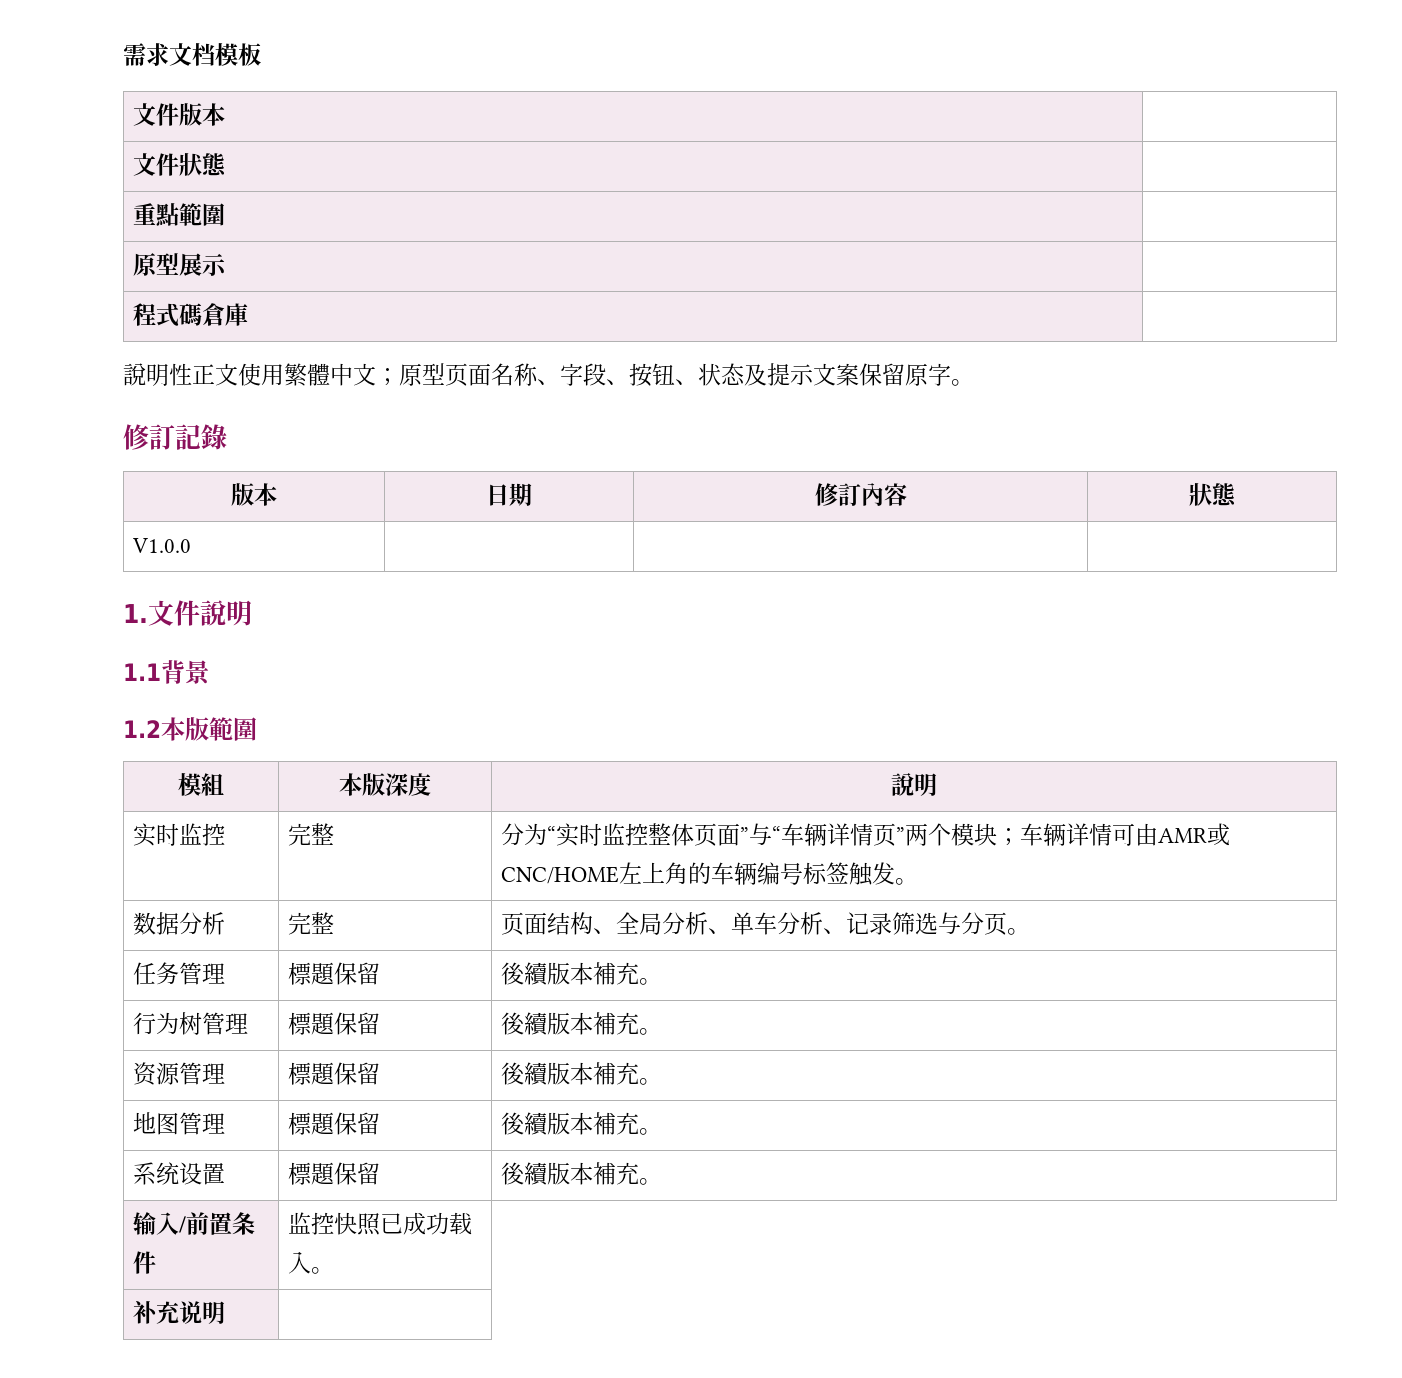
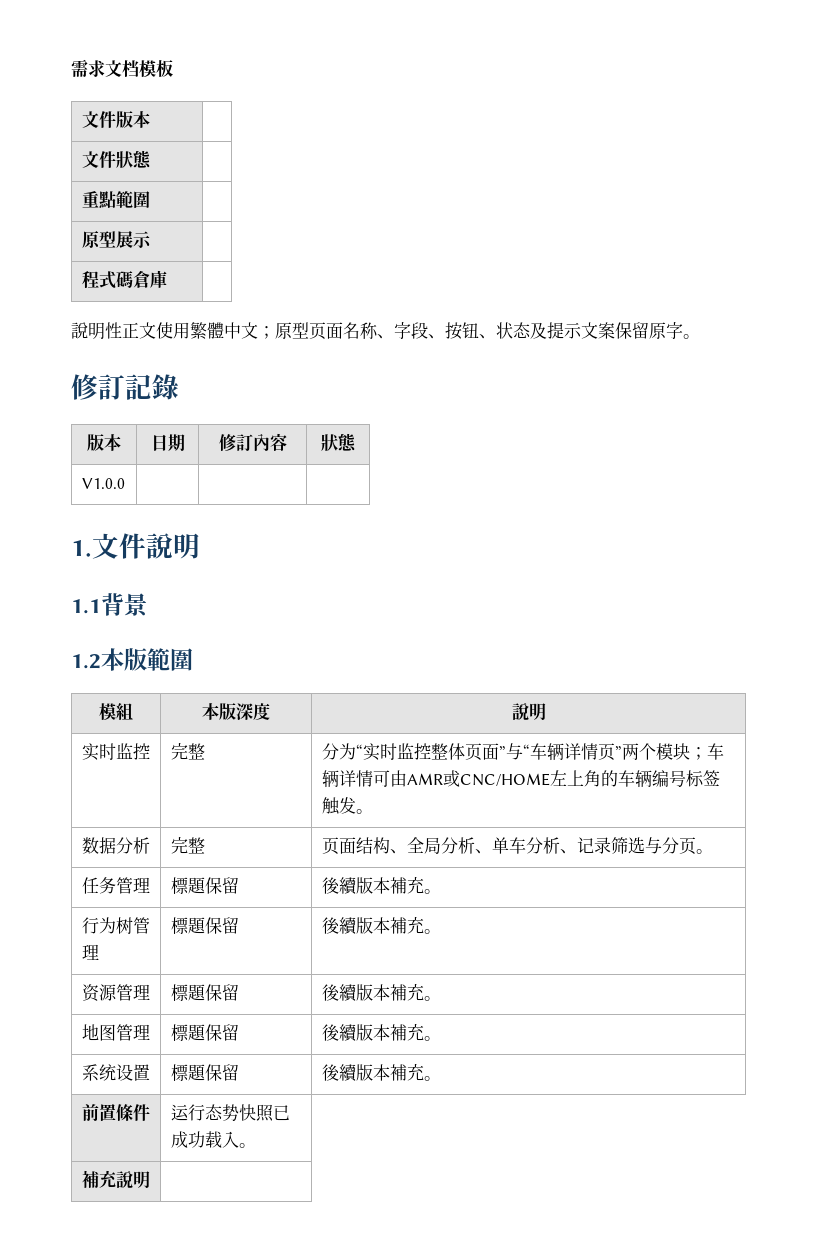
- 输入/前置条件 | 监控快照已成功载入。
+ 前置條件 | 运行态势快照已成功载入。
- 补充说明 |
+ 補充說明 |

